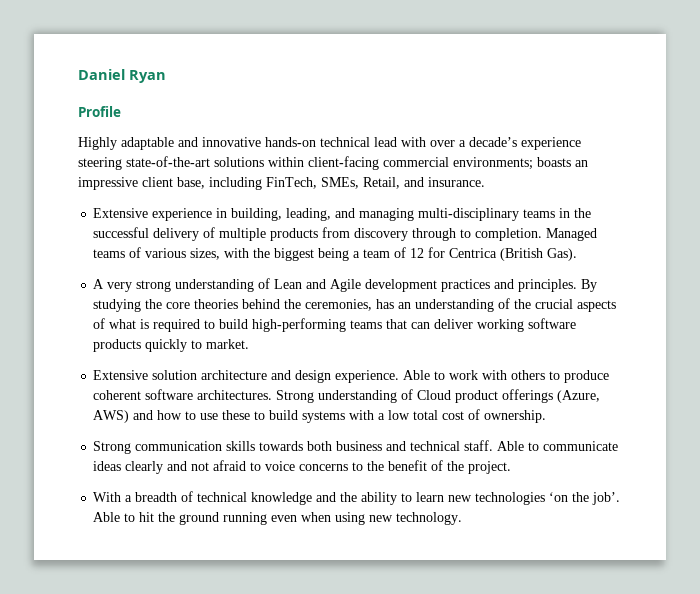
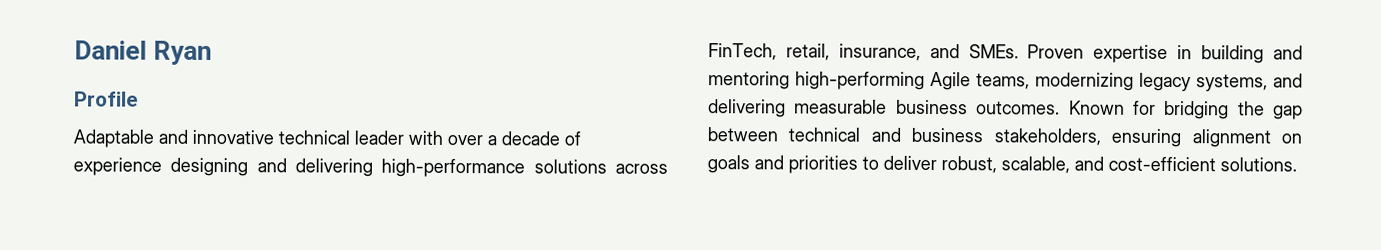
- Highly adaptable and innovative hands-on technical lead with over a decade’s experience steering state-of-the-art solutions within client-facing commercial environments; boasts an impressive client base, including FinTech, SMEs, Retail, and insurance.
- Extensive experience in building, leading, and managing multi-disciplinary teams in the successful delivery of multiple products from discovery through to completion. Managed teams of various sizes, with the biggest being a team of 12 for Centrica (British Gas).
- A very strong understanding of Lean and Agile development practices and principles. By studying the core theories behind the ceremonies, has an understanding of the crucial aspects of what is required to build high-performing teams that can deliver working software products quickly to market.
- Extensive solution architecture and design experience. Able to work with others to produce coherent software architectures. Strong understanding of Cloud product offerings (Azure, AWS) and how to use these to build systems with a low total cost of ownership.
- Strong communication skills towards both business and technical staff. Able to communicate ideas clearly and not afraid to voice concerns to the benefit of the project.
- With a breadth of technical knowledge and the ability to learn new technologies ‘on the job’. Able to hit the ground running even when using new technology.
+ Adaptable and innovative technical leader with over a decade of experience designing and delivering high-performance solutions across FinTech, retail, insurance, and SMEs. Proven expertise in building and mentoring high-performing Agile teams, modernizing legacy systems, and delivering measurable business outcomes. Known for bridging the gap between technical and business stakeholders, ensuring alignment on goals and priorities to deliver robust, scalable, and cost-efficient solutions.

